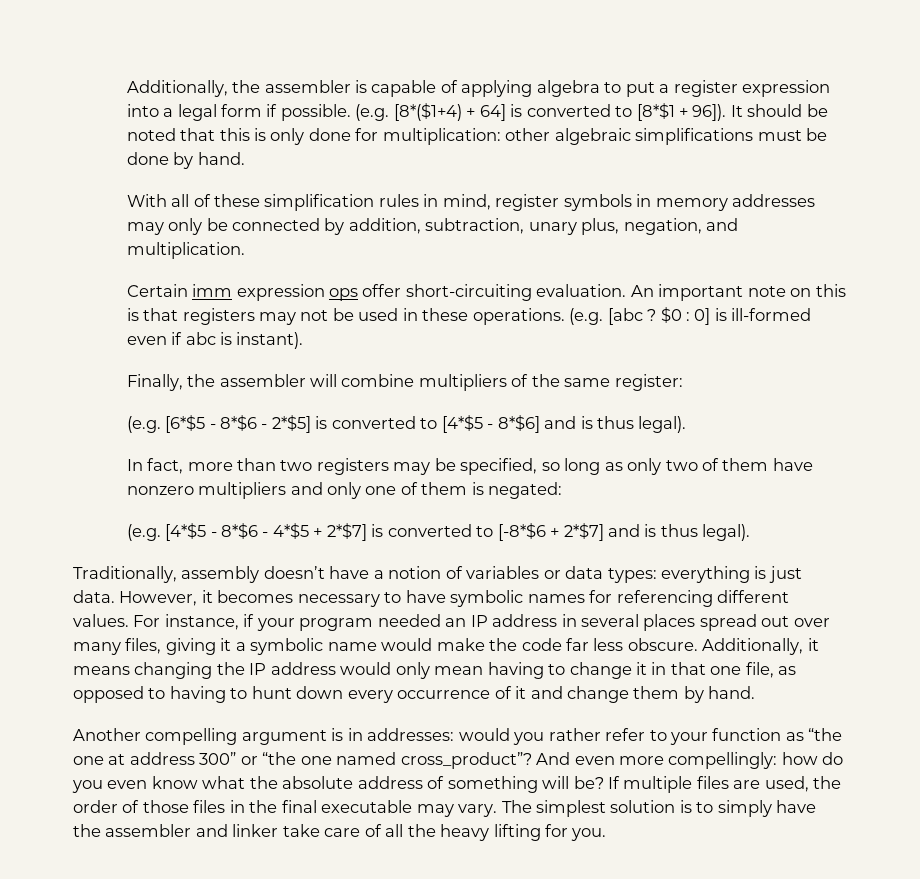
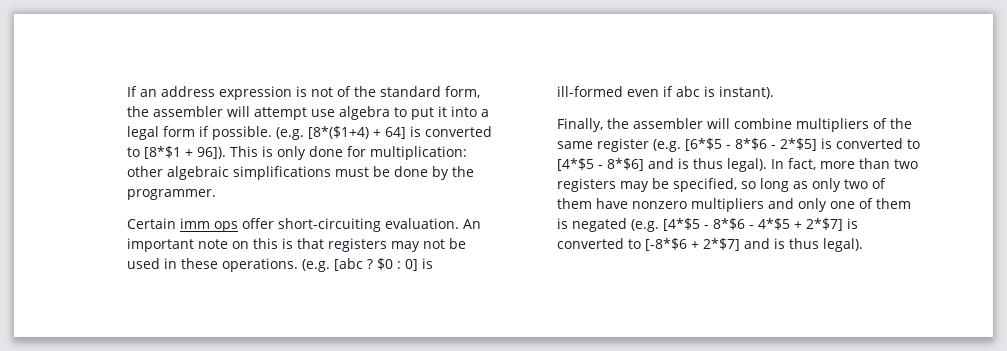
- Additionally, the assembler is capable of applying algebra to put a register expression into a legal form if possible.
+ If an address expression is not of the standard form, the assembler will attempt use algebra to put it into a legal form if possible.
- It should be noted that this is only done for multiplication: other algebraic simplifications must be done by hand.
- With all of these simplification rules in mind, register symbols in memory addresses may only be connected by addition, subtraction, unary plus, negation, and multiplication.
+ This is only done for multiplication: other algebraic simplifications must be done by the programmer.
- Certain imm expression ops offer short-circuiting evaluation.
+ Certain imm ops offer short-circuiting evaluation.
- Finally, the assembler will combine multipliers of the same register:
- (e.g. [6*$5 - 8*$6 - 2*$5] is converted to [4*$5 - 8*$6] and is thus legal).
- In fact, more than two registers may be specified, so long as only two of them have nonzero multipliers and only one of them is negated:
- (e.g. [4*$5 - 8*$6 - 4*$5 + 2*$7] is converted to [-8*$6 + 2*$7] and is thus legal).
+ Finally, the assembler will combine multipliers of the same register (e.g. [6*$5 - 8*$6 - 2*$5] is converted to [4*$5 - 8*$6] and is thus legal). In fact, more than two registers may be specified, so long as only two of them have nonzero multipliers and only one of them is negated (e.g. [4*$5 - 8*$6 - 4*$5 + 2*$7] is converted to [-8*$6 + 2*$7] and is thus legal).
- Traditionally, assembly doesn’t have a notion of variables or data types: everything is just data. However, it becomes necessary to have symbolic names for referencing different values. For instance, if your program needed an IP address in several places spread out over many files, giving it a symbolic name would make the code far less obscure. Additionally, it means changing the IP address would only mean having to change it in that one file, as opposed to having to hunt down every occurrence of it and change them by hand.
- Another compelling argument is in addresses: would you rather refer to your function as “the one at address 300” or “the one named cross_product”? And even more compellingly: how do you even know what the absolute address of something will be? If multiple files are used, the order of those files in the final executable may vary. The simplest solution is to simply have the assembler and linker take care of all the heavy lifting for you.

